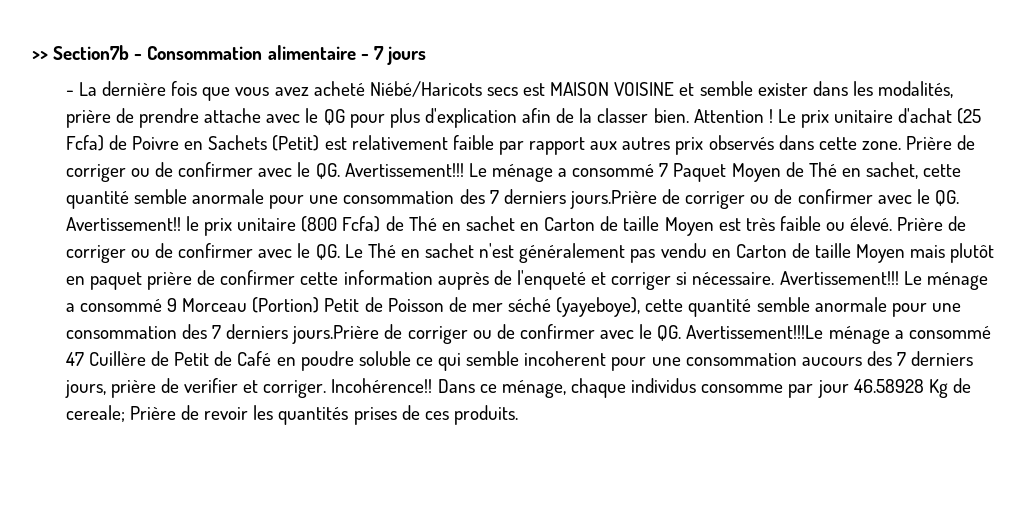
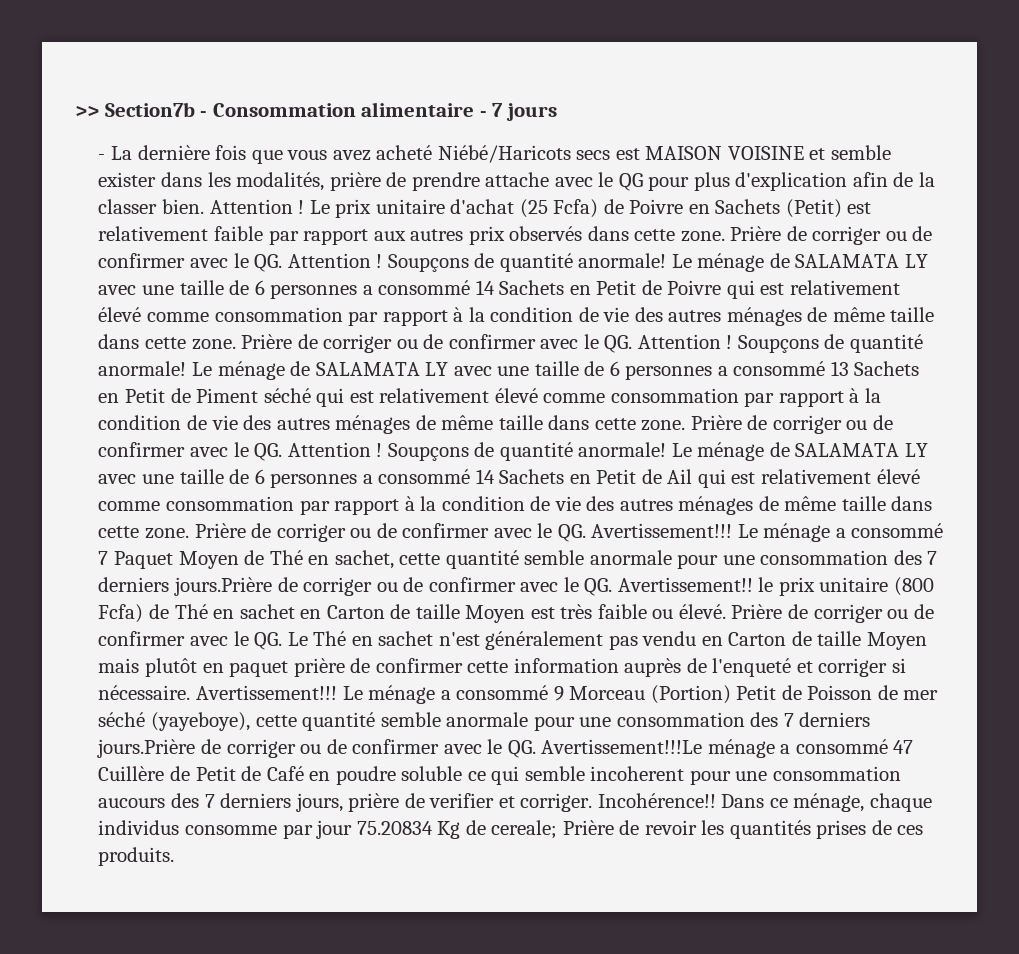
- Prière de corriger ou de confirmer avec le QG. Avertissement!!!
+ Prière de corriger ou de confirmer avec le QG. Attention ! Soupçons de quantité anormale! Le ménage de SALAMATA LY avec une taille de 6 personnes a consommé 14 Sachets en Petit de Poivre qui est relativement élevé comme consommation par rapport à la condition de vie des autres ménages de même taille dans cette zone. Prière de corriger ou de confirmer avec le QG. Attention ! Soupçons de quantité anormale! Le ménage de SALAMATA LY avec une taille de 6 personnes a consommé 13 Sachets en Petit de Piment séché qui est relativement élevé comme consommation par rapport à la condition de vie des autres ménages de même taille dans cette zone. Prière de corriger ou de confirmer avec le QG. Attention ! Soupçons de quantité anormale! Le ménage de SALAMATA LY avec une taille de 6 personnes a consommé 14 Sachets en Petit de Ail qui est relativement élevé comme consommation par rapport à la condition de vie des autres ménages de même taille dans cette zone. Prière de corriger ou de confirmer avec le QG. Avertissement!!!
- Dans ce ménage, chaque individus consomme par jour 46.58928 Kg de cereale; Prière de revoir les quantités prises de ces produits.
+ Dans ce ménage, chaque individus consomme par jour 75.20834 Kg de cereale; Prière de revoir les quantités prises de ces produits.

